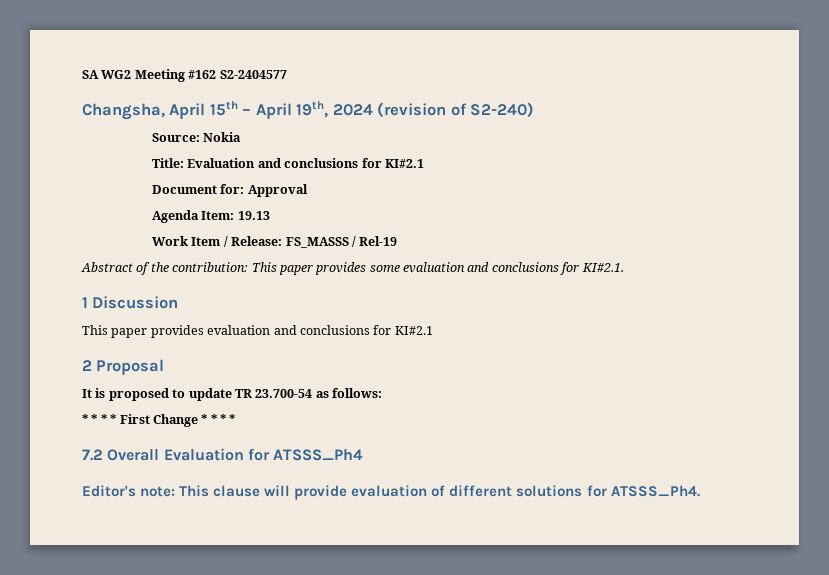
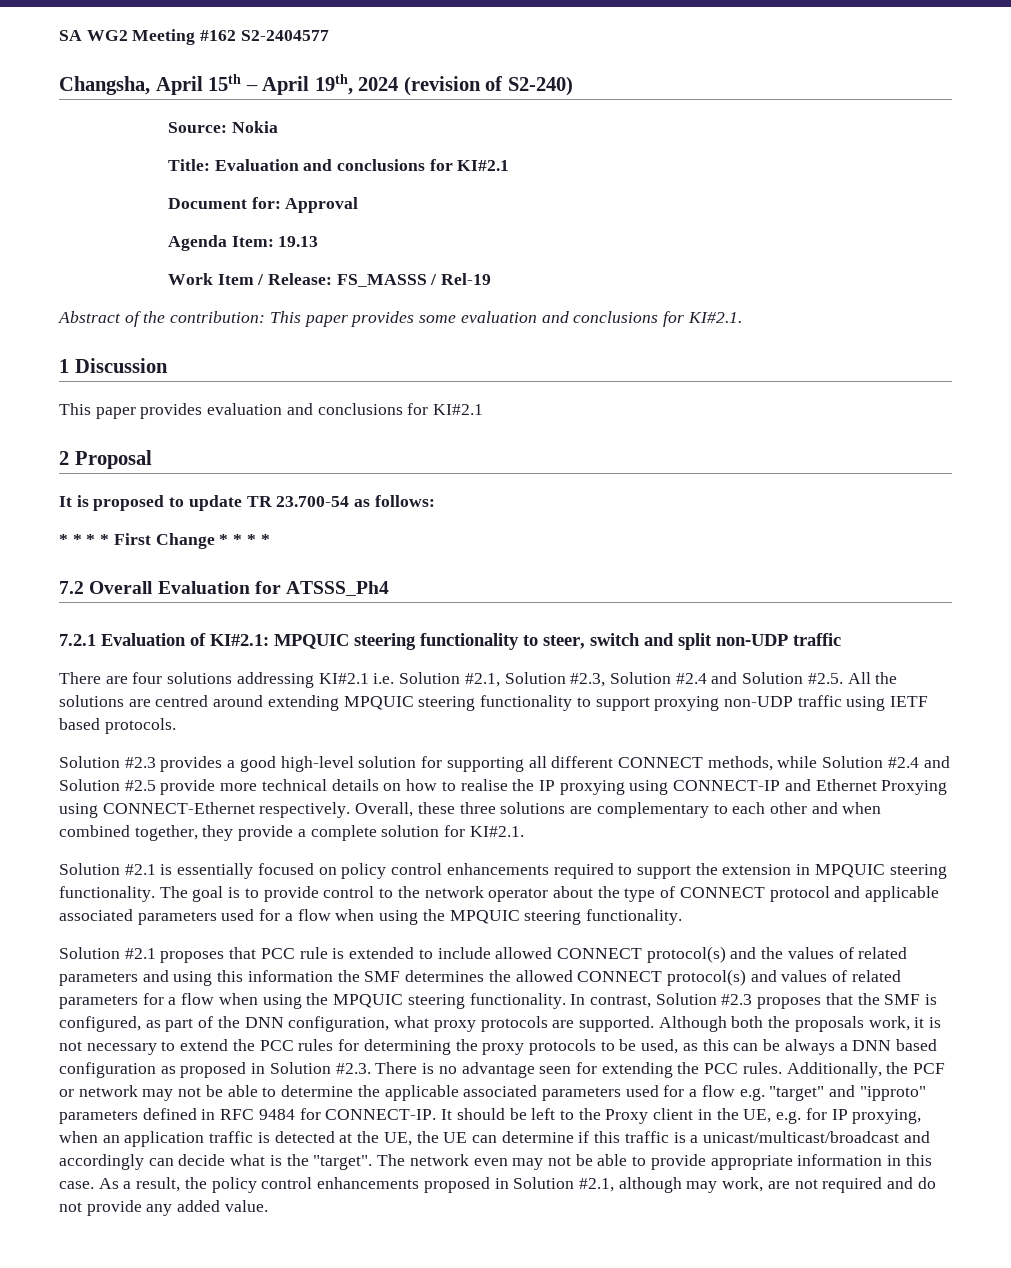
- Editor's note: This clause will provide evaluation of different solutions for ATSSS_Ph4.
+ 7.2.1 Evaluation of KI#2.1: MPQUIC steering functionality to steer, switch and split non-UDP traffic
+ There are four solutions addressing KI#2.1 i.e. Solution #2.1, Solution #2.3, Solution #2.4 and Solution #2.5. All the solutions are centred around extending MPQUIC steering functionality to support proxying non-UDP traffic using IETF based protocols.
+ Solution #2.3 provides a good high-level solution for supporting all different CONNECT methods, while Solution #2.4 and Solution #2.5 provide more technical details on how to realise the IP proxying using CONNECT-IP and Ethernet Proxying using CONNECT-Ethernet respectively. Overall, these three solutions are complementary to each other and when combined together, they provide a complete solution for KI#2.1.
+ Solution #2.1 is essentially focused on policy control enhancements required to support the extension in MPQUIC steering functionality. The goal is to provide control to the network operator about the type of CONNECT protocol and applicable associated parameters used for a flow when using the MPQUIC steering functionality.
+ Solution #2.1 proposes that PCC rule is extended to include allowed CONNECT protocol(s) and the values of related parameters and using this information the SMF determines the allowed CONNECT protocol(s) and values of related parameters for a flow when using the MPQUIC steering functionality. In contrast, Solution #2.3 proposes that the SMF is configured, as part of the DNN configuration, what proxy protocols are supported. Although both the proposals work, it is not necessary to extend the PCC rules for determining the proxy protocols to be used, as this can be always a DNN based configuration as proposed in Solution #2.3. There is no advantage seen for extending the PCC rules. Additionally, the PCF or network may not be able to determine the applicable associated parameters used for a flow e.g. "target" and "ipproto" parameters defined in RFC 9484 for CONNECT-IP. It should be left to the Proxy client in the UE, e.g. for IP proxying, when an application traffic is detected at the UE, the UE can determine if this traffic is a unicast/multicast/broadcast and accordingly can decide what is the "target". The network even may not be able to provide appropriate information in this case. As a result, the policy control enhancements proposed in Solution #2.1, although may work, are not required and do not provide any added value.

